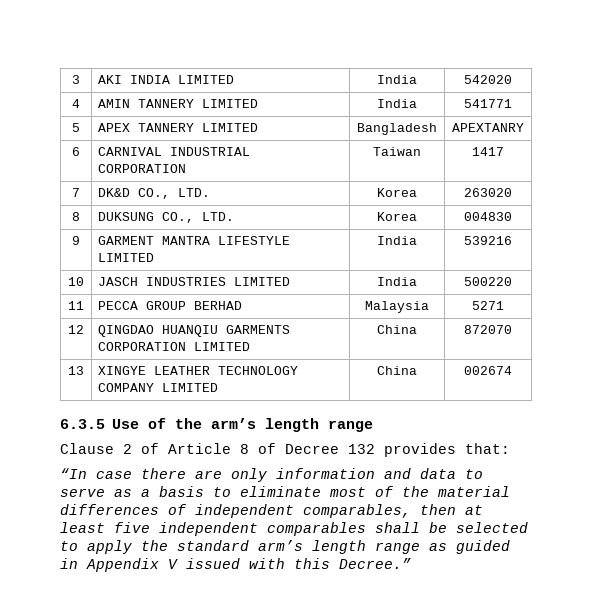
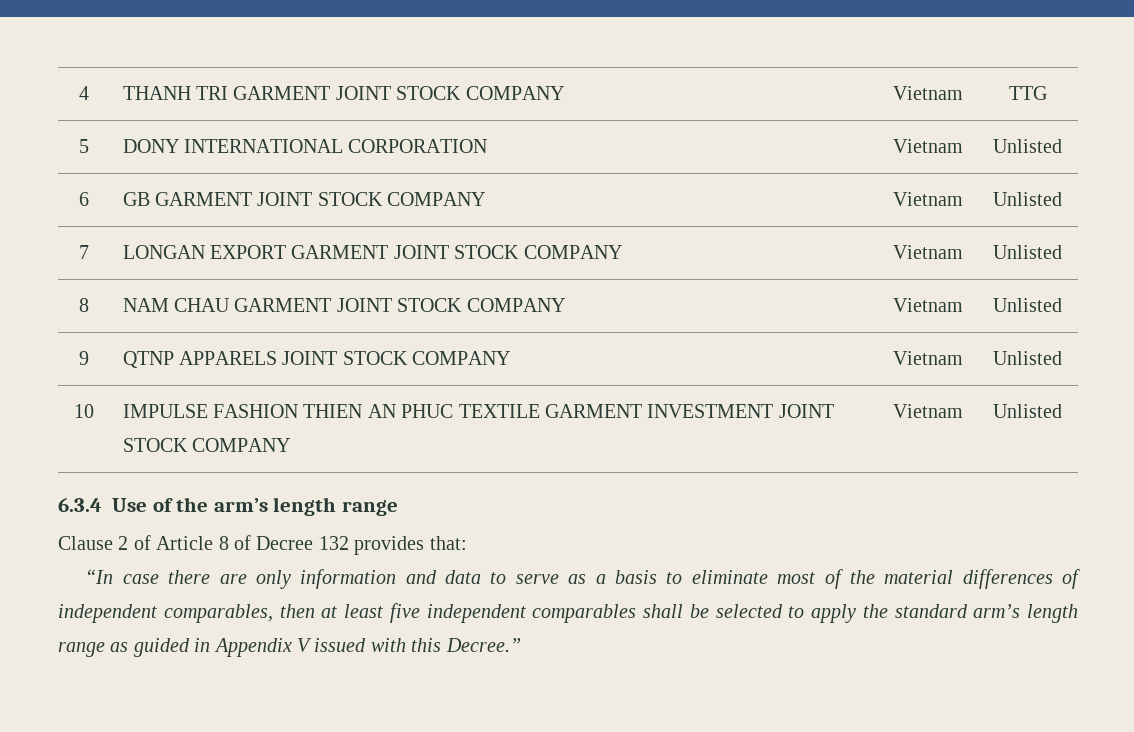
- 3 | AKI INDIA LIMITED | India | 542020
- 4 | AMIN TANNERY LIMITED | India | 541771
- 5 | APEX TANNERY LIMITED | Bangladesh | APEXTANRY
- 6 | CARNIVAL INDUSTRIAL CORPORATION | Taiwan | 1417
- 7 | DK&D CO., LTD. | Korea | 263020
- 8 | DUKSUNG CO., LTD. | Korea | 004830
- 9 | GARMENT MANTRA LIFESTYLE LIMITED | India | 539216
- 10 | JASCH INDUSTRIES LIMITED | India | 500220
- 11 | PECCA GROUP BERHAD | Malaysia | 5271
- 12 | QINGDAO HUANQIU GARMENTS CORPORATION LIMITED | China | 872070
- 13 | XINGYE LEATHER TECHNOLOGY COMPANY LIMITED | China | 002674
- 6.3.5 Use of the arm’s length range
+ 4 | THANH TRI GARMENT JOINT STOCK COMPANY | Vietnam | TTG
+ 5 | DONY INTERNATIONAL CORPORATION | Vietnam | Unlisted
+ 6 | GB GARMENT JOINT STOCK COMPANY | Vietnam | Unlisted
+ 7 | LONGAN EXPORT GARMENT JOINT STOCK COMPANY | Vietnam | Unlisted
+ 8 | NAM CHAU GARMENT JOINT STOCK COMPANY | Vietnam | Unlisted
+ 9 | QTNP APPARELS JOINT STOCK COMPANY | Vietnam | Unlisted
+ 10 | IMPULSE FASHION THIEN AN PHUC TEXTILE GARMENT INVESTMENT JOINT STOCK COMPANY | Vietnam | Unlisted
+ 6.3.4 Use of the arm’s length range

